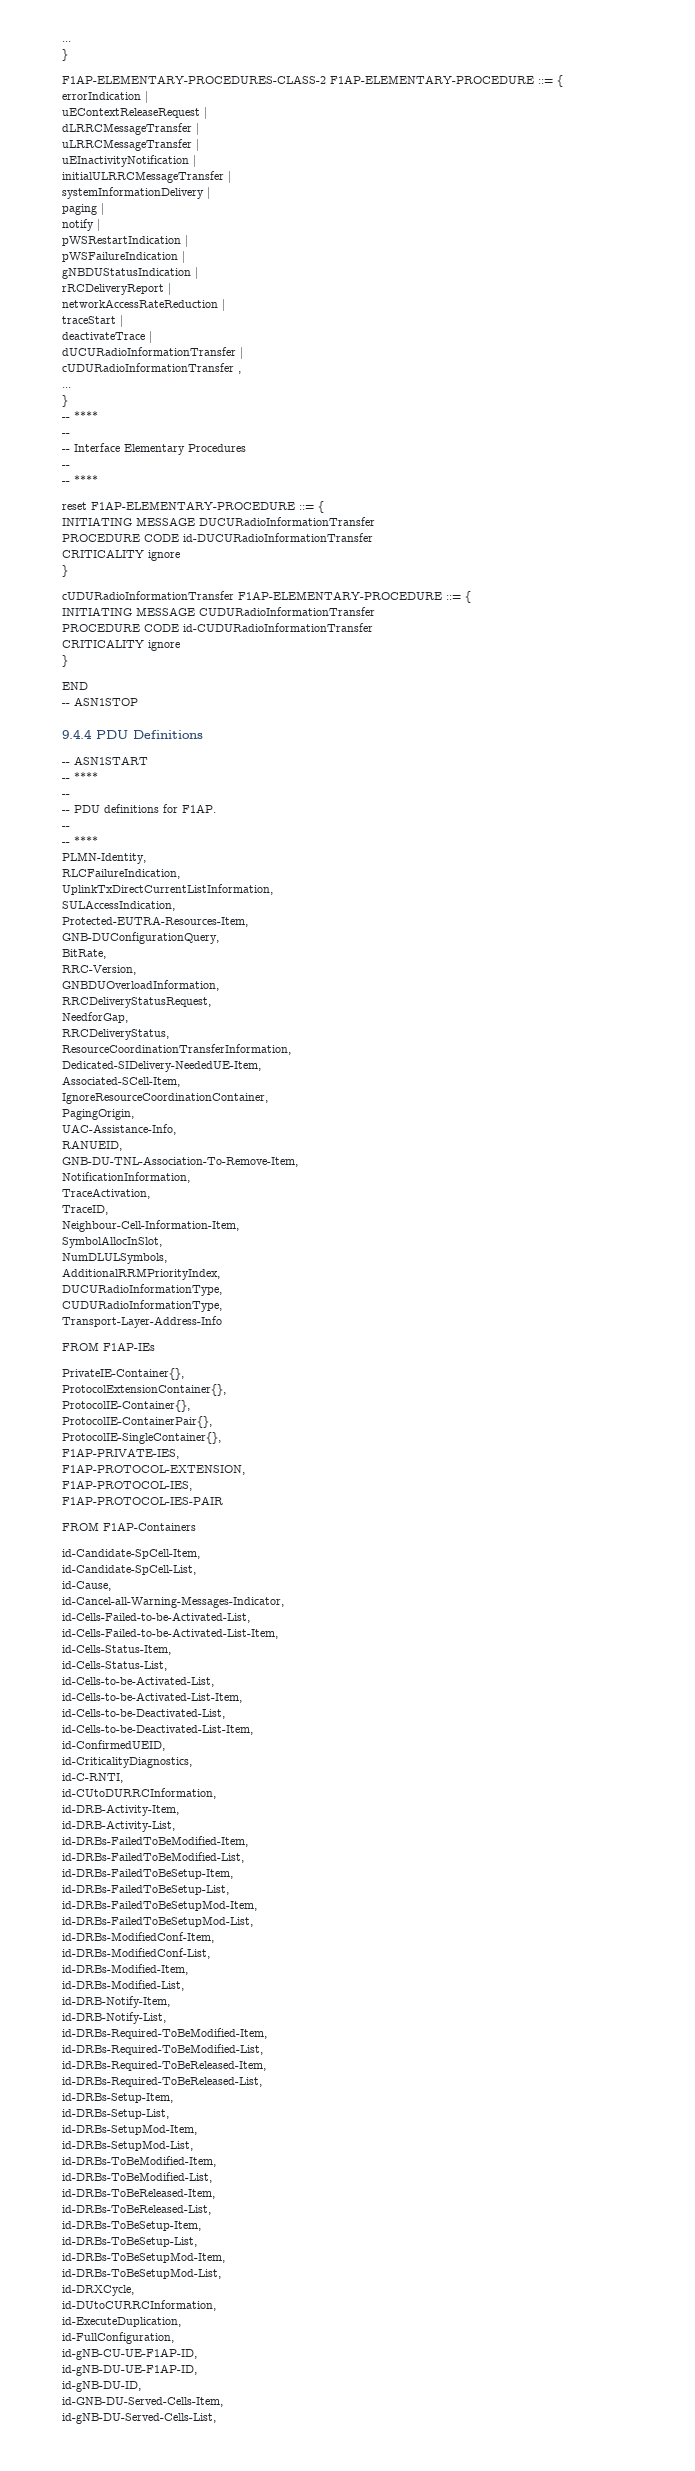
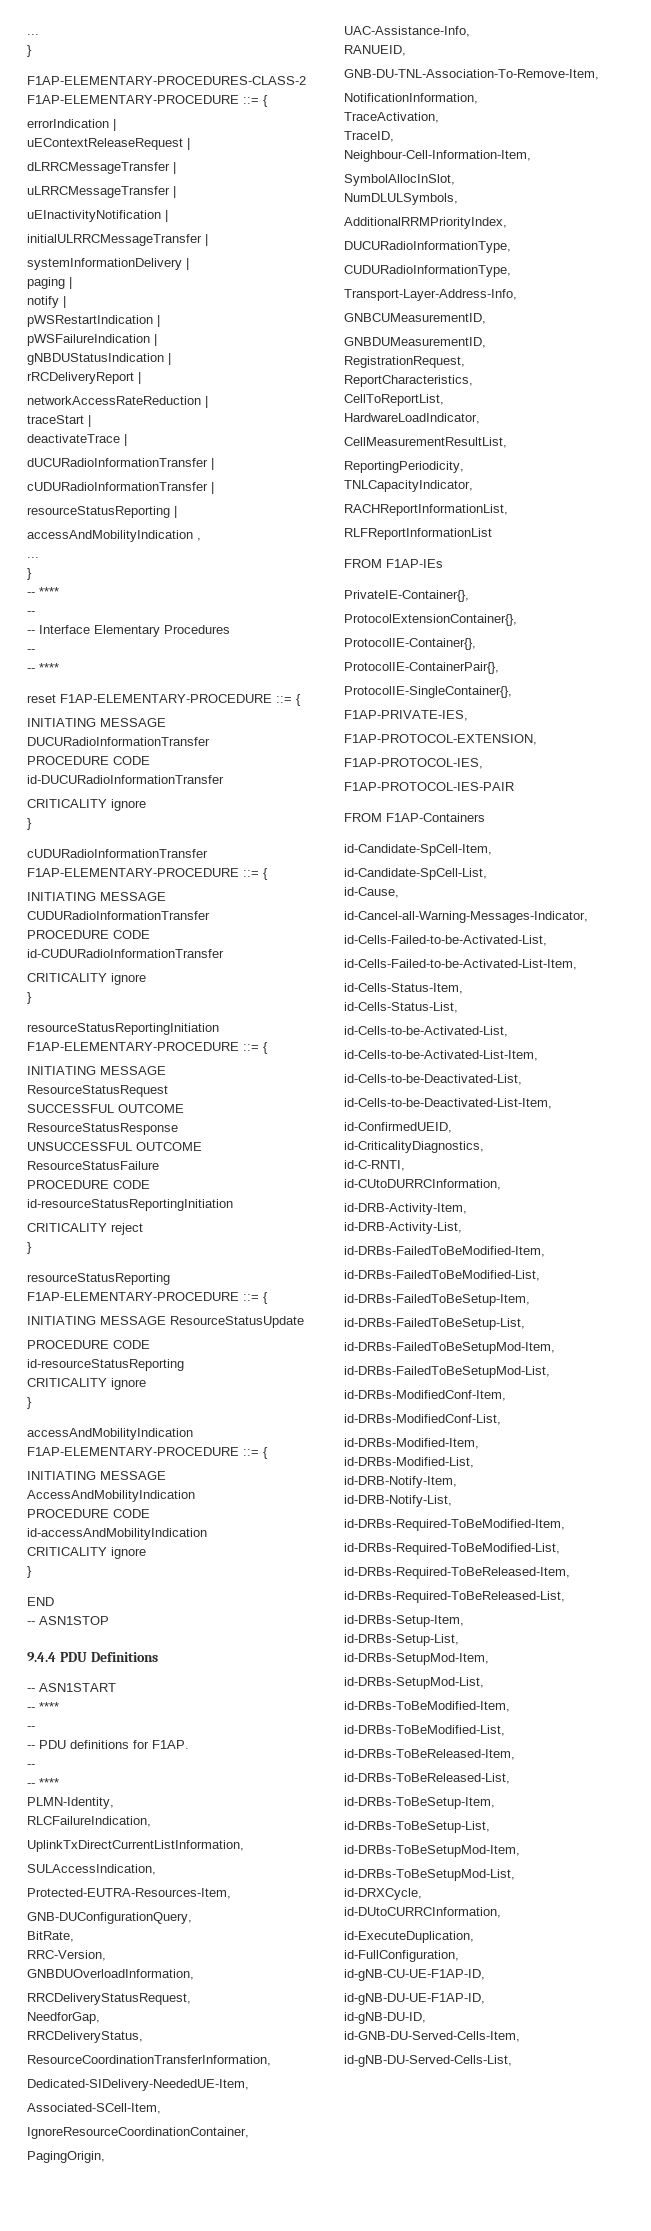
- cUDURadioInformationTransfer ,
+ cUDURadioInformationTransfer |
+ resourceStatusReporting |
+ accessAndMobilityIndication ,
+ resourceStatusReportingInitiation F1AP-ELEMENTARY-PROCEDURE ::= {
+ INITIATING MESSAGE ResourceStatusRequest
+ SUCCESSFUL OUTCOME ResourceStatusResponse
+ UNSUCCESSFUL OUTCOME ResourceStatusFailure
+ PROCEDURE CODE id-resourceStatusReportingInitiation
+ CRITICALITY reject
+ }
+ resourceStatusReporting F1AP-ELEMENTARY-PROCEDURE ::= {
+ INITIATING MESSAGE ResourceStatusUpdate
+ PROCEDURE CODE id-resourceStatusReporting
+ CRITICALITY ignore
+ }
+ accessAndMobilityIndication F1AP-ELEMENTARY-PROCEDURE ::= {
+ INITIATING MESSAGE AccessAndMobilityIndication
+ PROCEDURE CODE id-accessAndMobilityIndication
+ CRITICALITY ignore
+ }
- Transport-Layer-Address-Info
+ Transport-Layer-Address-Info,
+ GNBCUMeasurementID,
+ GNBDUMeasurementID,
+ RegistrationRequest,
+ ReportCharacteristics,
+ CellToReportList,
+ HardwareLoadIndicator,
+ CellMeasurementResultList,
+ ReportingPeriodicity,
+ TNLCapacityIndicator,
+ RACHReportInformationList,
+ RLFReportInformationList

